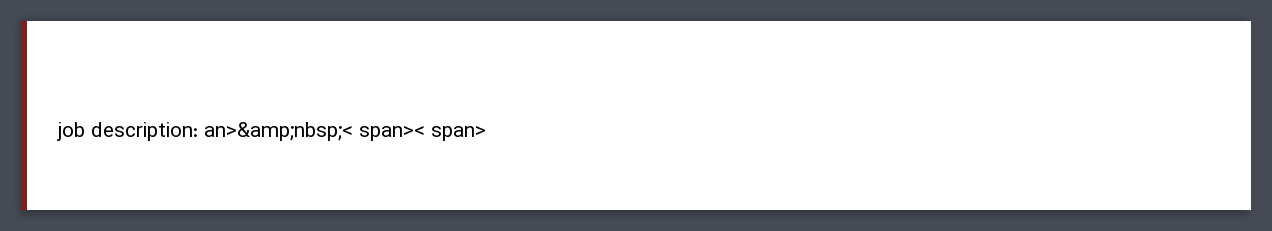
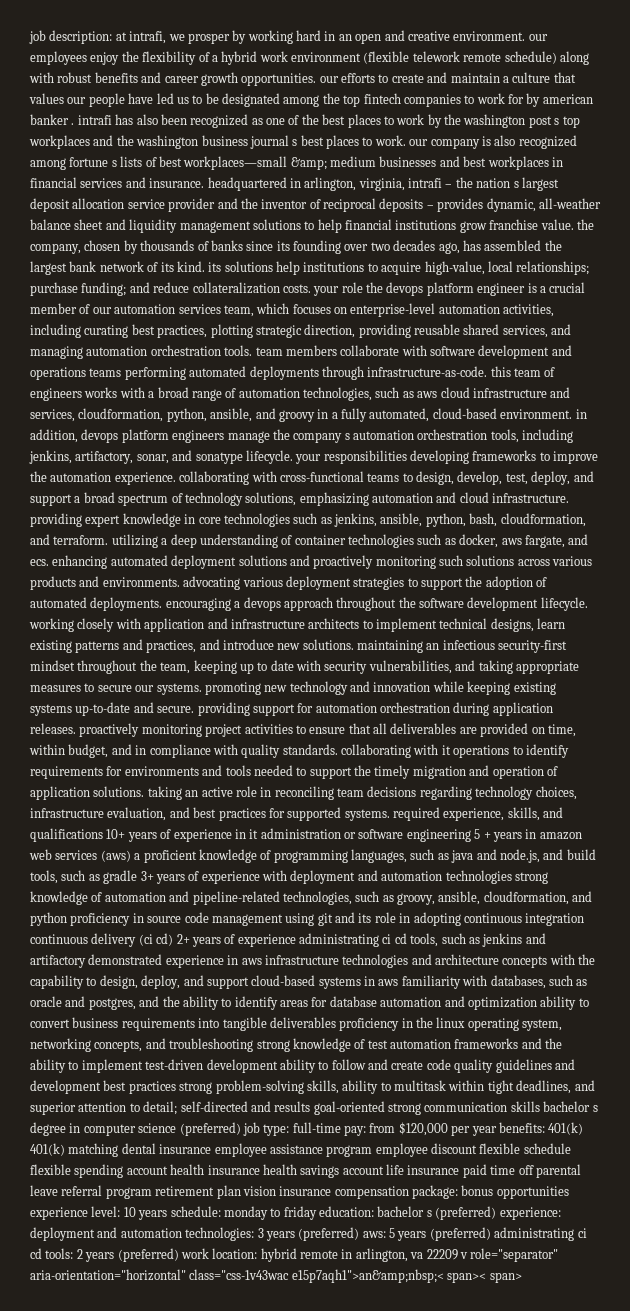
- job description: an>&amp;nbsp;< span>< span>
+ job description: at intrafi, we prosper by working hard in an open and creative environment. our employees enjoy the flexibility of a hybrid work environment (flexible telework remote schedule) along with robust benefits and career growth opportunities. our efforts to create and maintain a culture that values our people have led us to be designated among the top fintech companies to work for by american banker . intrafi has also been recognized as one of the best places to work by the washington post s top workplaces and the washington business journal s best places to work. our company is also recognized among fortune s lists of best workplaces—small &amp; medium businesses and best workplaces in financial services and insurance. headquartered in arlington, virginia, intrafi – the nation s largest deposit allocation service provider and the inventor of reciprocal deposits – provides dynamic, all-weather balance sheet and liquidity management solutions to help financial institutions grow franchise value. the company, chosen by thousands of banks since its founding over two decades ago, has assembled the largest bank network of its kind. its solutions help institutions to acquire high-value, local relationships; purchase funding; and reduce collateralization costs. your role the devops platform engineer is a crucial member of our automation services team, which focuses on enterprise-level automation activities, including curating best practices, plotting strategic direction, providing reusable shared services, and managing automation orchestration tools. team members collaborate with software development and operations teams performing automated deployments through infrastructure-as-code. this team of engineers works with a broad range of automation technologies, such as aws cloud infrastructure and services, cloudformation, python, ansible, and groovy in a fully automated, cloud-based environment. in addition, devops platform engineers manage the company s automation orchestration tools, including jenkins, artifactory, sonar, and sonatype lifecycle. your responsibilities developing frameworks to improve the automation experience. collaborating with cross-functional teams to design, develop, test, deploy, and support a broad spectrum of technology solutions, emphasizing automation and cloud infrastructure. providing expert knowledge in core technologies such as jenkins, ansible, python, bash, cloudformation, and terraform. utilizing a deep understanding of container technologies such as docker, aws fargate, and ecs. enhancing automated deployment solutions and proactively monitoring such solutions across various products and environments. advocating various deployment strategies to support the adoption of automated deployments. encouraging a devops approach throughout the software development lifecycle. working closely with application and infrastructure architects to implement technical designs, learn existing patterns and practices, and introduce new solutions. maintaining an infectious security-first mindset throughout the team, keeping up to date with security vulnerabilities, and taking appropriate measures to secure our systems. promoting new technology and innovation while keeping existing systems up-to-date and secure. providing support for automation orchestration during application releases. proactively monitoring project activities to ensure that all deliverables are provided on time, within budget, and in compliance with quality standards. collaborating with it operations to identify requirements for environments and tools needed to support the timely migration and operation of application solutions. taking an active role in reconciling team decisions regarding technology choices, infrastructure evaluation, and best practices for supported systems. required experience, skills, and qualifications 10+ years of experience in it administration or software engineering 5 + years in amazon web services (aws) a proficient knowledge of programming languages, such as java and node.js, and build tools, such as gradle 3+ years of experience with deployment and automation technologies strong knowledge of automation and pipeline-related technologies, such as groovy, ansible, cloudformation, and python proficiency in source code management using git and its role in adopting continuous integration continuous delivery (ci cd) 2+ years of experience administrating ci cd tools, such as jenkins and artifactory demonstrated experience in aws infrastructure technologies and architecture concepts with the capability to design, deploy, and support cloud-based systems in aws familiarity with databases, such as oracle and postgres, and the ability to identify areas for database automation and optimization ability to convert business requirements into tangible deliverables proficiency in the linux operating system, networking concepts, and troubleshooting strong knowledge of test automation frameworks and the ability to implement test-driven development ability to follow and create code quality guidelines and development best practices strong problem-solving skills, ability to multitask within tight deadlines, and superior attention to detail; self-directed and results goal-oriented strong communication skills bachelor s degree in computer science (preferred) job type: full-time pay: from $120,000 per year benefits: 401(k) 401(k) matching dental insurance employee assistance program employee discount flexible schedule flexible spending account health insurance health savings account life insurance paid time off parental leave referral program retirement plan vision insurance compensation package: bonus opportunities experience level: 10 years schedule: monday to friday education: bachelor s (preferred) experience: deployment and automation technologies: 3 years (preferred) aws: 5 years (preferred) administrating ci cd tools: 2 years (preferred) work location: hybrid remote in arlington, va 22209 v role="separator" aria-orientation="horizontal" class="css-1v43wac e15p7aqh1">an&amp;nbsp;< span>< span>

